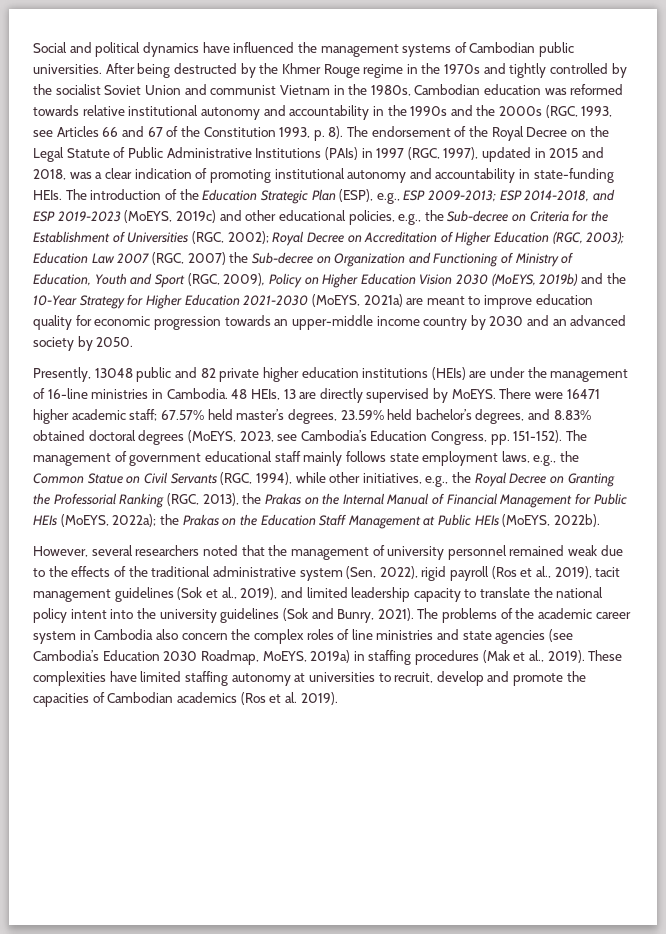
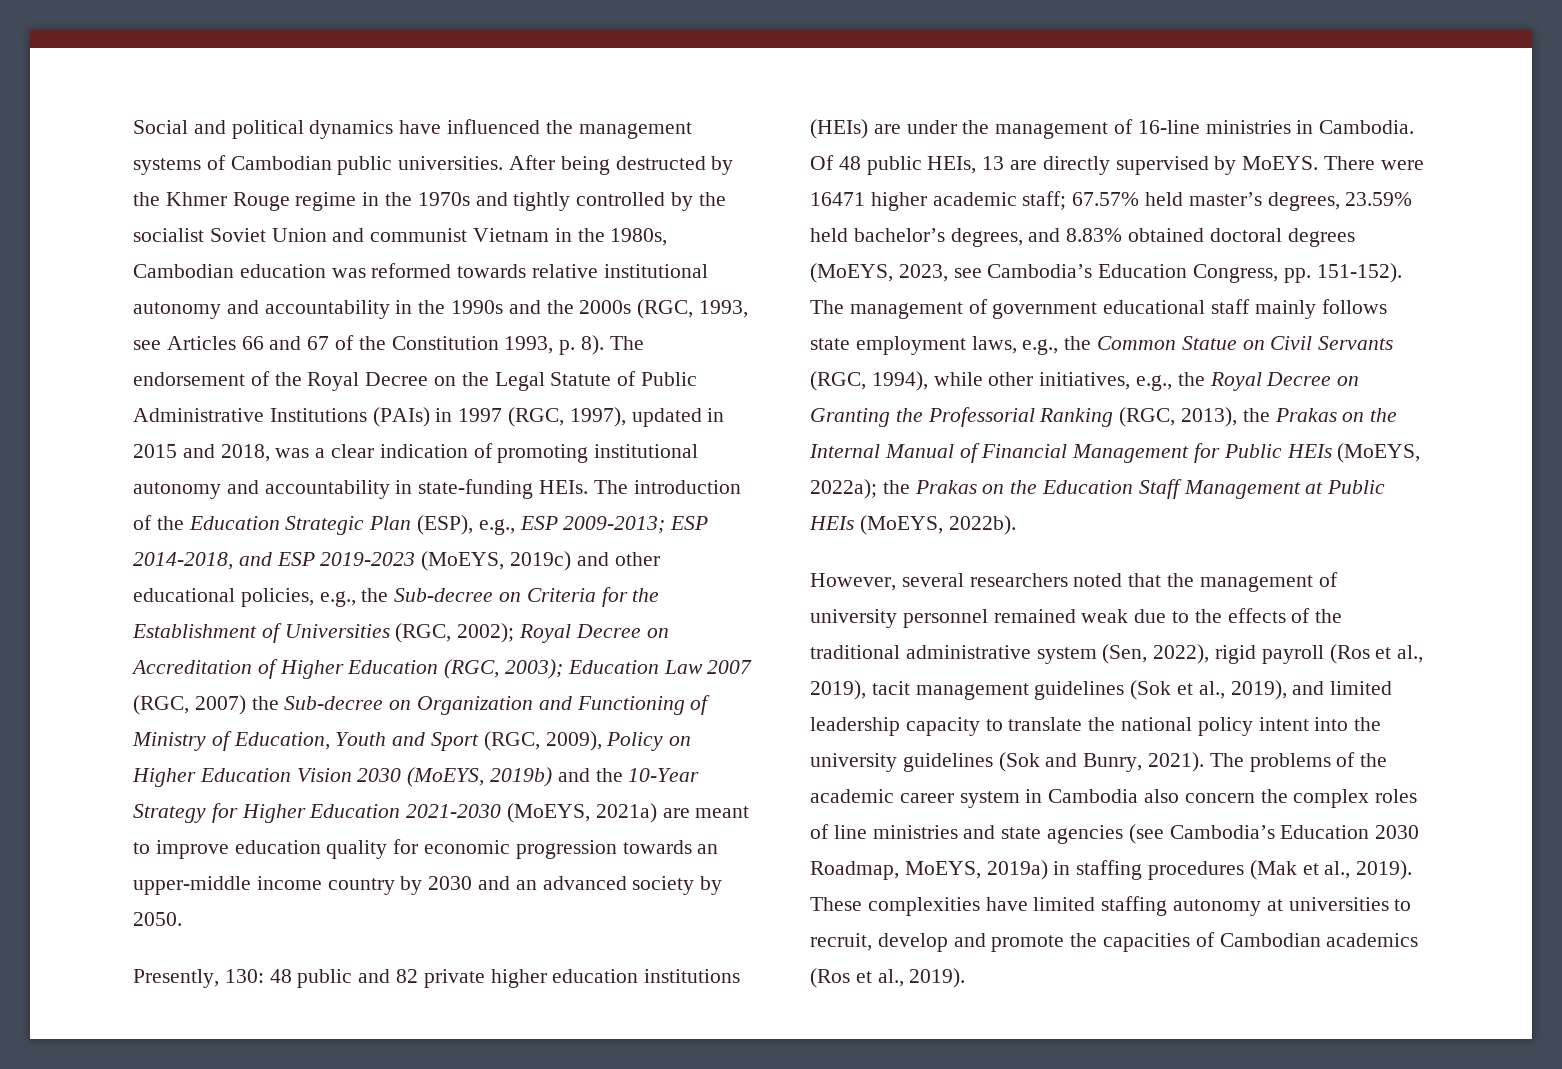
- Presently, 13048 public and 82 private higher education institutions (HEIs) are under the management of 16-line ministries in Cambodia.
+ Presently, 130: 48 public and 82 private higher education institutions (HEIs) are under the management of 16-line ministries in Cambodia.
- 48 HEIs, 13 are directly supervised by MoEYS.
+ Of 48 public HEIs, 13 are directly supervised by MoEYS.
- These complexities have limited staffing autonomy at universities to recruit, develop and promote the capacities of Cambodian academics (Ros et al. 2019).
+ These complexities have limited staffing autonomy at universities to recruit, develop and promote the capacities of Cambodian academics (Ros et al., 2019).

